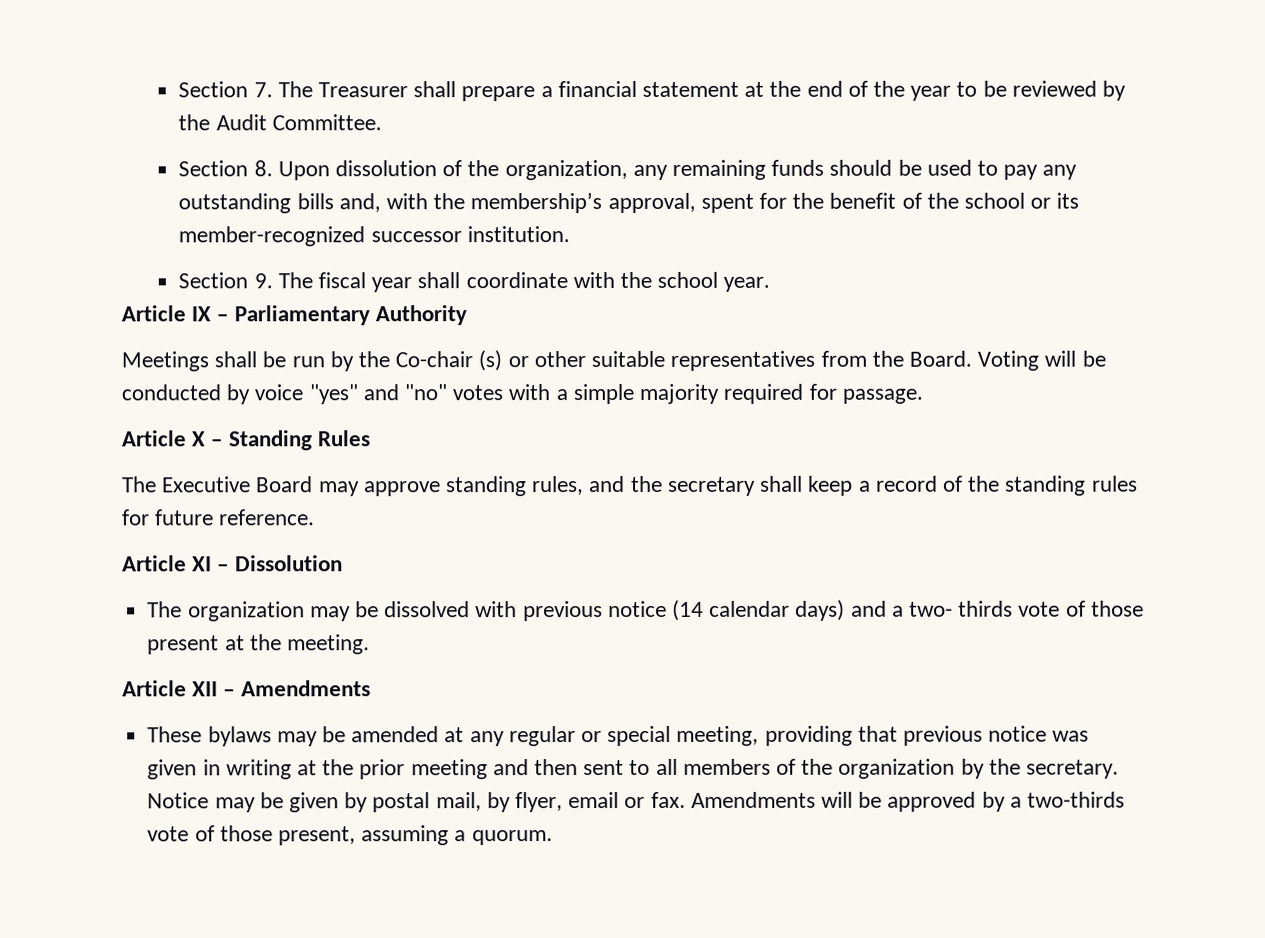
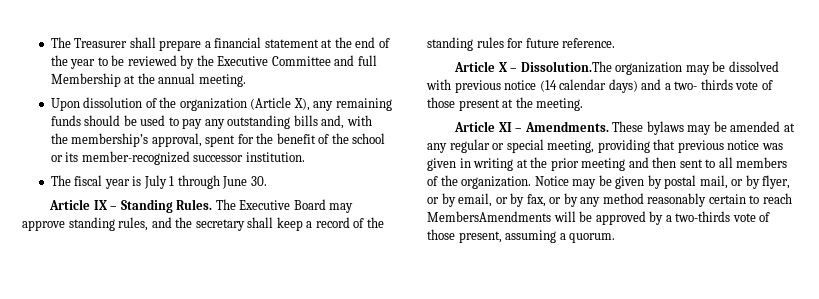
- Section 7. The Treasurer shall prepare a financial statement at the end of the year to be reviewed by the Audit Committee.
- Section 8. Upon dissolution of the organization, any remaining funds should be used to pay any outstanding bills and, with the membership’s approval, spent for the benefit of the school or its member-recognized successor institution.
+ The Treasurer shall prepare a financial statement at the end of the year to be reviewed by the Executive Committee and full Membership at the annual meeting.
+ Upon dissolution of the organization (Article X), any remaining funds should be used to pay any outstanding bills and, with the membership’s approval, spent for the benefit of the school or its member-recognized successor institution.
- Section 9. The fiscal year shall coordinate with the school year.
- Article IX – Parliamentary Authority
- Meetings shall be run by the Co-chair (s) or other suitable representatives from the Board. Voting will be conducted by voice "yes" and "no" votes with a simple majority required for passage.
- Article X – Standing Rules
- The Executive Board may approve standing rules, and the secretary shall keep a record of the standing rules for future reference.
+ The fiscal year is July 1 through June 30.
+ Article IX – Standing Rules. The Executive Board may approve standing rules, and the secretary shall keep a record of the standing rules for future reference.
- Article XI – Dissolution
- The organization may be dissolved with previous notice (14 calendar days) and a two- thirds vote of those present at the meeting.
+ Article X – Dissolution.The organization may be dissolved with previous notice (14 calendar days) and a two- thirds vote of those present at the meeting.
- Article XII – Amendments
- These bylaws may be amended at any regular or special meeting, providing that previous notice was given in writing at the prior meeting and then sent to all members of the organization by the secretary.
+ Article XI – Amendments. These bylaws may be amended at any regular or special meeting, providing that previous notice was given in writing at the prior meeting and then sent to all members of the organization.
- Notice may be given by postal mail, by flyer, email or fax. Amendments will be approved by a two-thirds vote of those present, assuming a quorum.
+ Notice may be given by postal mail, or by flyer, or by email, or by fax, or by any method reasonably certain to reach MembersAmendments will be approved by a two-thirds vote of those present, assuming a quorum.

